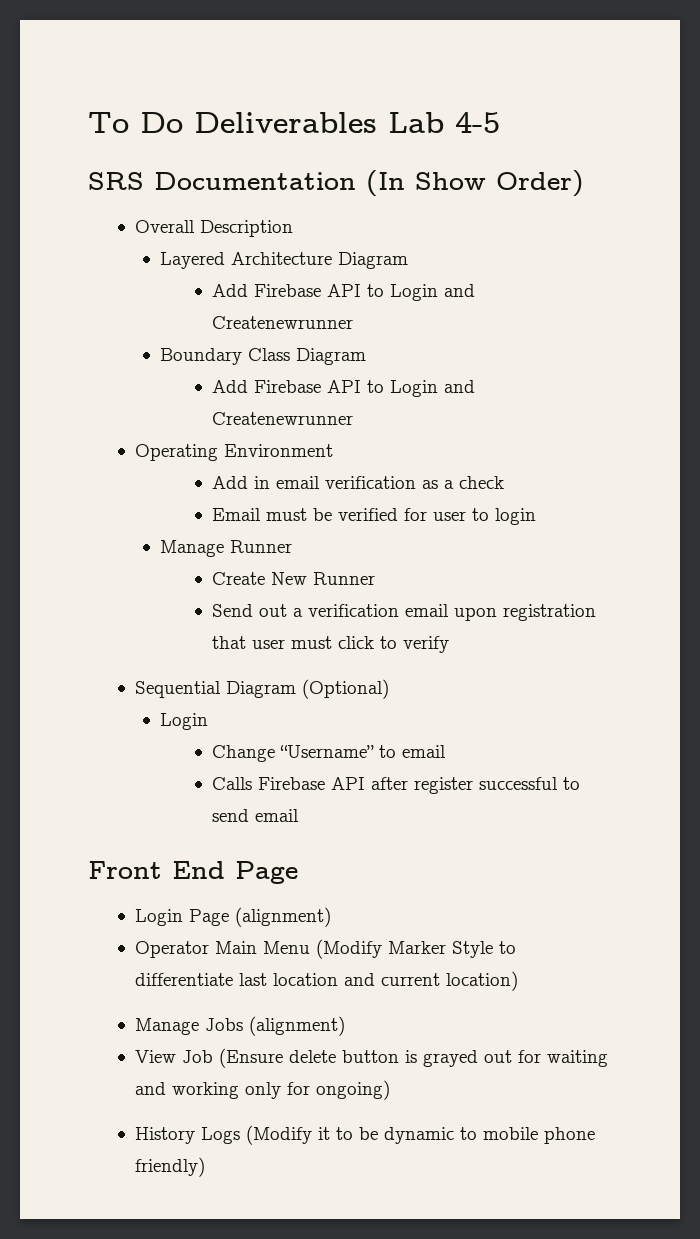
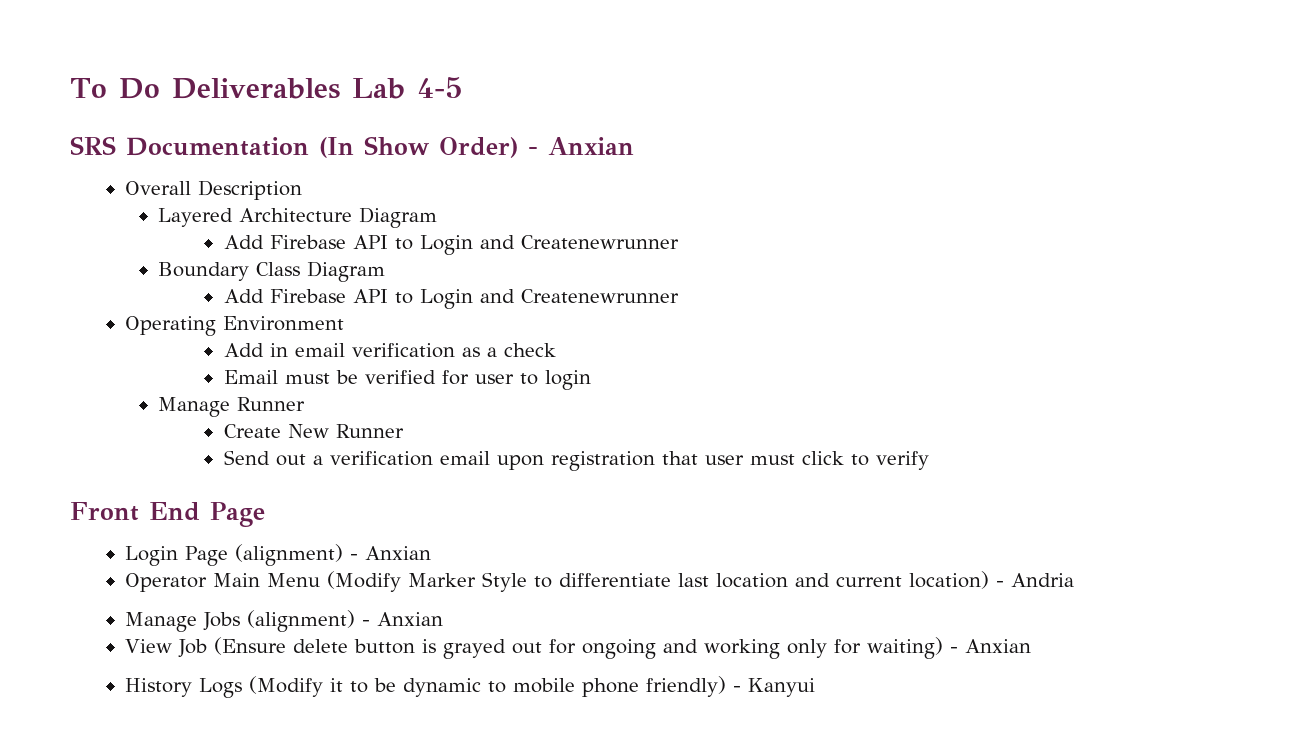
- SRS Documentation (In Show Order)
+ SRS Documentation (In Show Order) - Anxian
- Sequential Diagram (Optional)
- Login
- Change “Username” to email
- Calls Firebase API after register successful to send email
- Login Page (alignment)
+ Login Page (alignment) - Anxian
- Operator Main Menu (Modify Marker Style to differentiate last location and current location)
+ Operator Main Menu (Modify Marker Style to differentiate last location and current location) - Andria
- Manage Jobs (alignment)
+ Manage Jobs (alignment) - Anxian
- View Job (Ensure delete button is grayed out for waiting and working only for ongoing)
+ View Job (Ensure delete button is grayed out for ongoing and working only for waiting) - Anxian
- History Logs (Modify it to be dynamic to mobile phone friendly)
+ History Logs (Modify it to be dynamic to mobile phone friendly) - Kanyui

